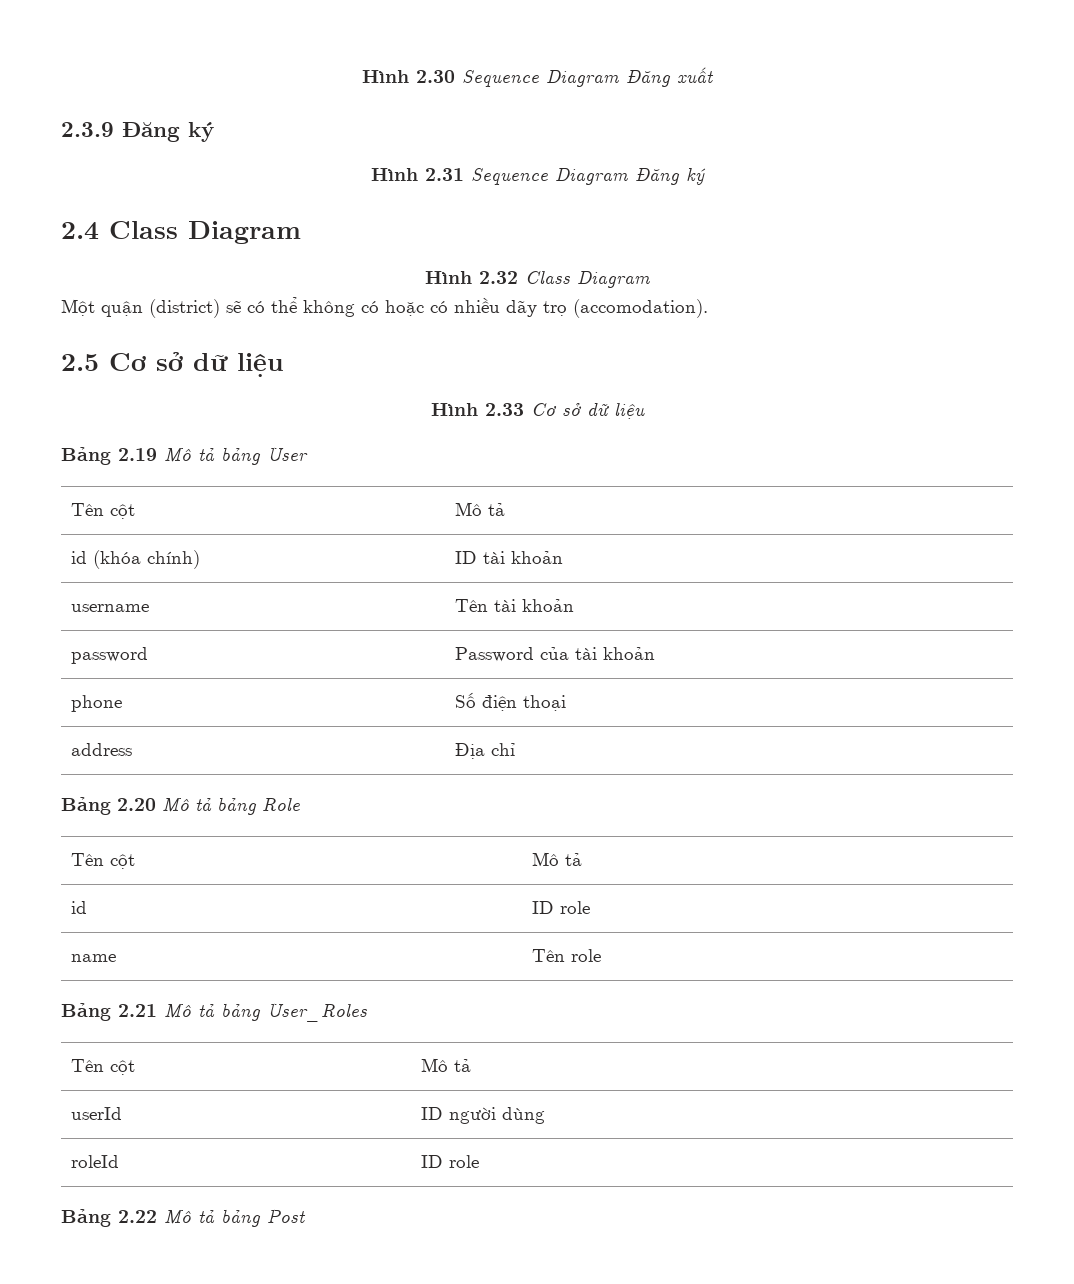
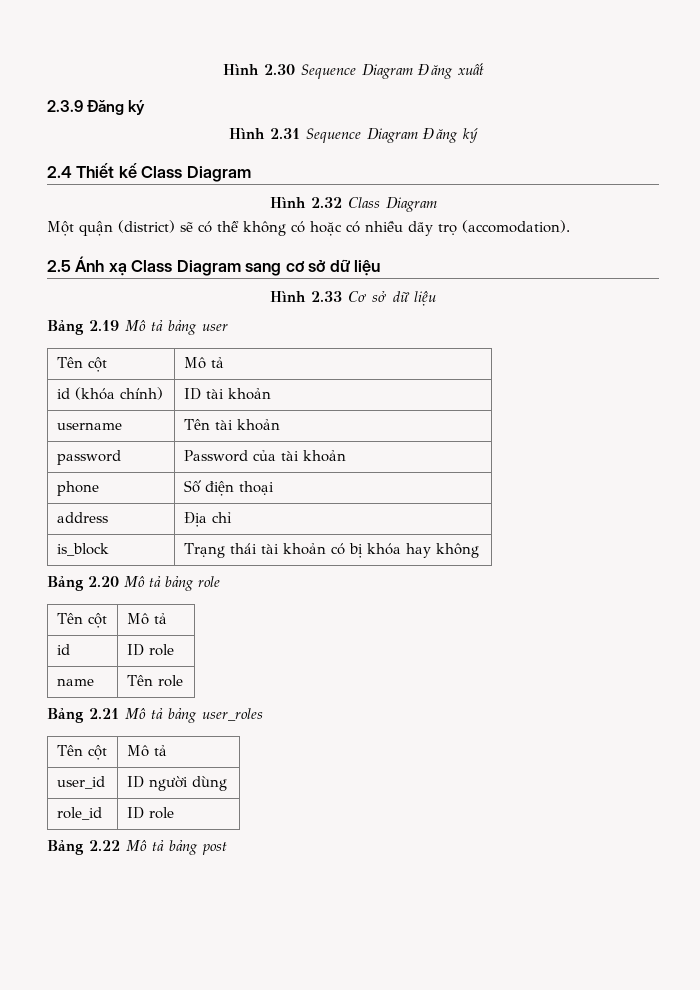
- 2.4 Class Diagram
+ 2.4 Thiết kế Class Diagram
- 2.5 Cơ sở dữ liệu
+ 2.5 Ánh xạ Class Diagram sang cơ sở dữ liệu
- Bảng 2.19 Mô tả bảng User
+ Bảng 2.19 Mô tả bảng user
+ is_block | Trạng thái tài khoản có bị khóa hay không
- Bảng 2.20 Mô tả bảng Role
+ Bảng 2.20 Mô tả bảng role
- Bảng 2.21 Mô tả bảng User_Roles
+ Bảng 2.21 Mô tả bảng user_roles
  Tên cột | Mô tả
- userId | ID người dùng
+ user_id | ID người dùng
- roleId | ID role
+ role_id | ID role
- Bảng 2.22 Mô tả bảng Post
+ Bảng 2.22 Mô tả bảng post

